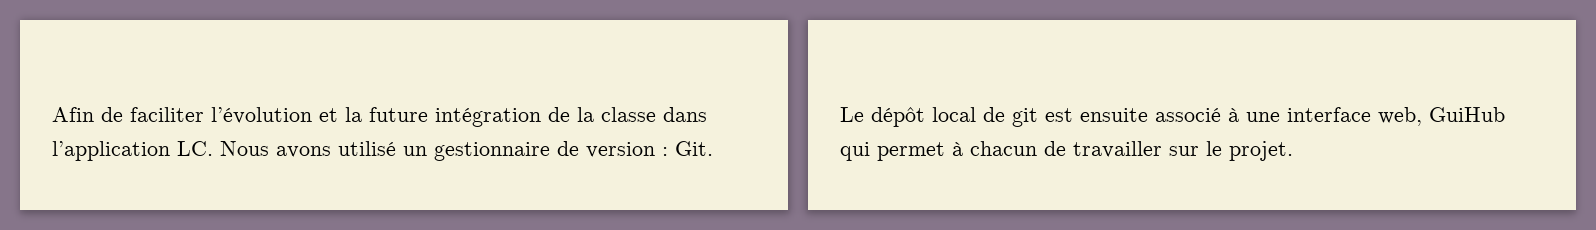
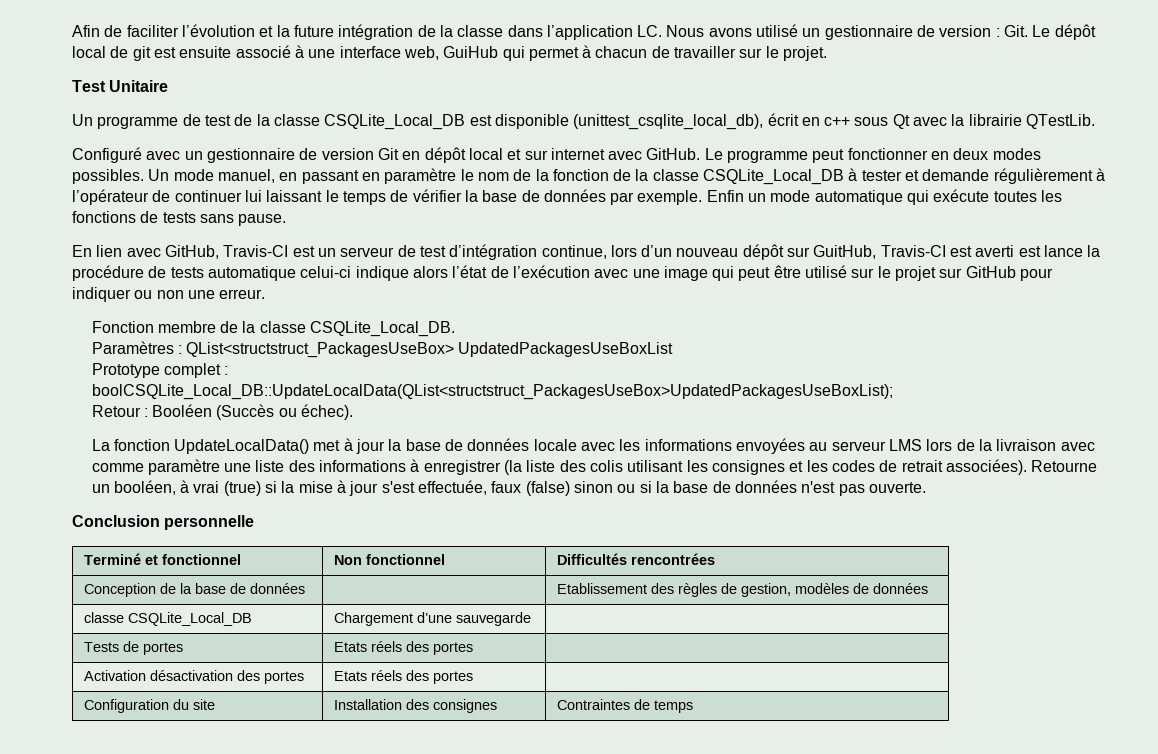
+ Test Unitaire
+ Un programme de test de la classe CSQLite_Local_DB est disponible (unittest_csqlite_local_db), écrit en c++ sous Qt avec la librairie QTestLib.
+ Configuré avec un gestionnaire de version Git en dépôt local et sur internet avec GitHub. Le programme peut fonctionner en deux modes possibles. Un mode manuel, en passant en paramètre le nom de la fonction de la classe CSQLite_Local_DB à tester et demande régulièrement à l’opérateur de continuer lui laissant le temps de vérifier la base de données par exemple. Enfin un mode automatique qui exécute toutes les fonctions de tests sans pause.
+ En lien avec GitHub, Travis-CI est un serveur de test d’intégration continue, lors d’un nouveau dépôt sur GuitHub, Travis-CI est averti est lance la procédure de tests automatique celui-ci indique alors l’état de l’exécution avec une image qui peut être utilisé sur le projet sur GitHub pour indiquer ou non une erreur.
+ Fonction membre de la classe CSQLite_Local_DB.
+ Paramètres : QList<structstruct_PackagesUseBox> UpdatedPackagesUseBoxList
+ Prototype complet :
+ boolCSQLite_Local_DB::UpdateLocalData(QList<structstruct_PackagesUseBox>UpdatedPackagesUseBoxList);
+ Retour : Booléen (Succès ou échec).
+ La fonction UpdateLocalData() met à jour la base de données locale avec les informations envoyées au serveur LMS lors de la livraison avec comme paramètre une liste des informations à enregistrer (la liste des colis utilisant les consignes et les codes de retrait associées). Retourne un booléen, à vrai (true) si la mise à jour s'est effectuée, faux (false) sinon ou si la base de données n'est pas ouverte.
+ Conclusion personnelle
+ Terminé et fonctionnel | Non fonctionnel | Difficultés rencontrées
+ Conception de la base de données | | Etablissement des règles de gestion, modèles de données
+ classe CSQLite_Local_DB | Chargement d’une sauvegarde |
+ Tests de portes | Etats réels des portes |
+ Activation désactivation des portes | Etats réels des portes |
+ Configuration du site | Installation des consignes | Contraintes de temps

